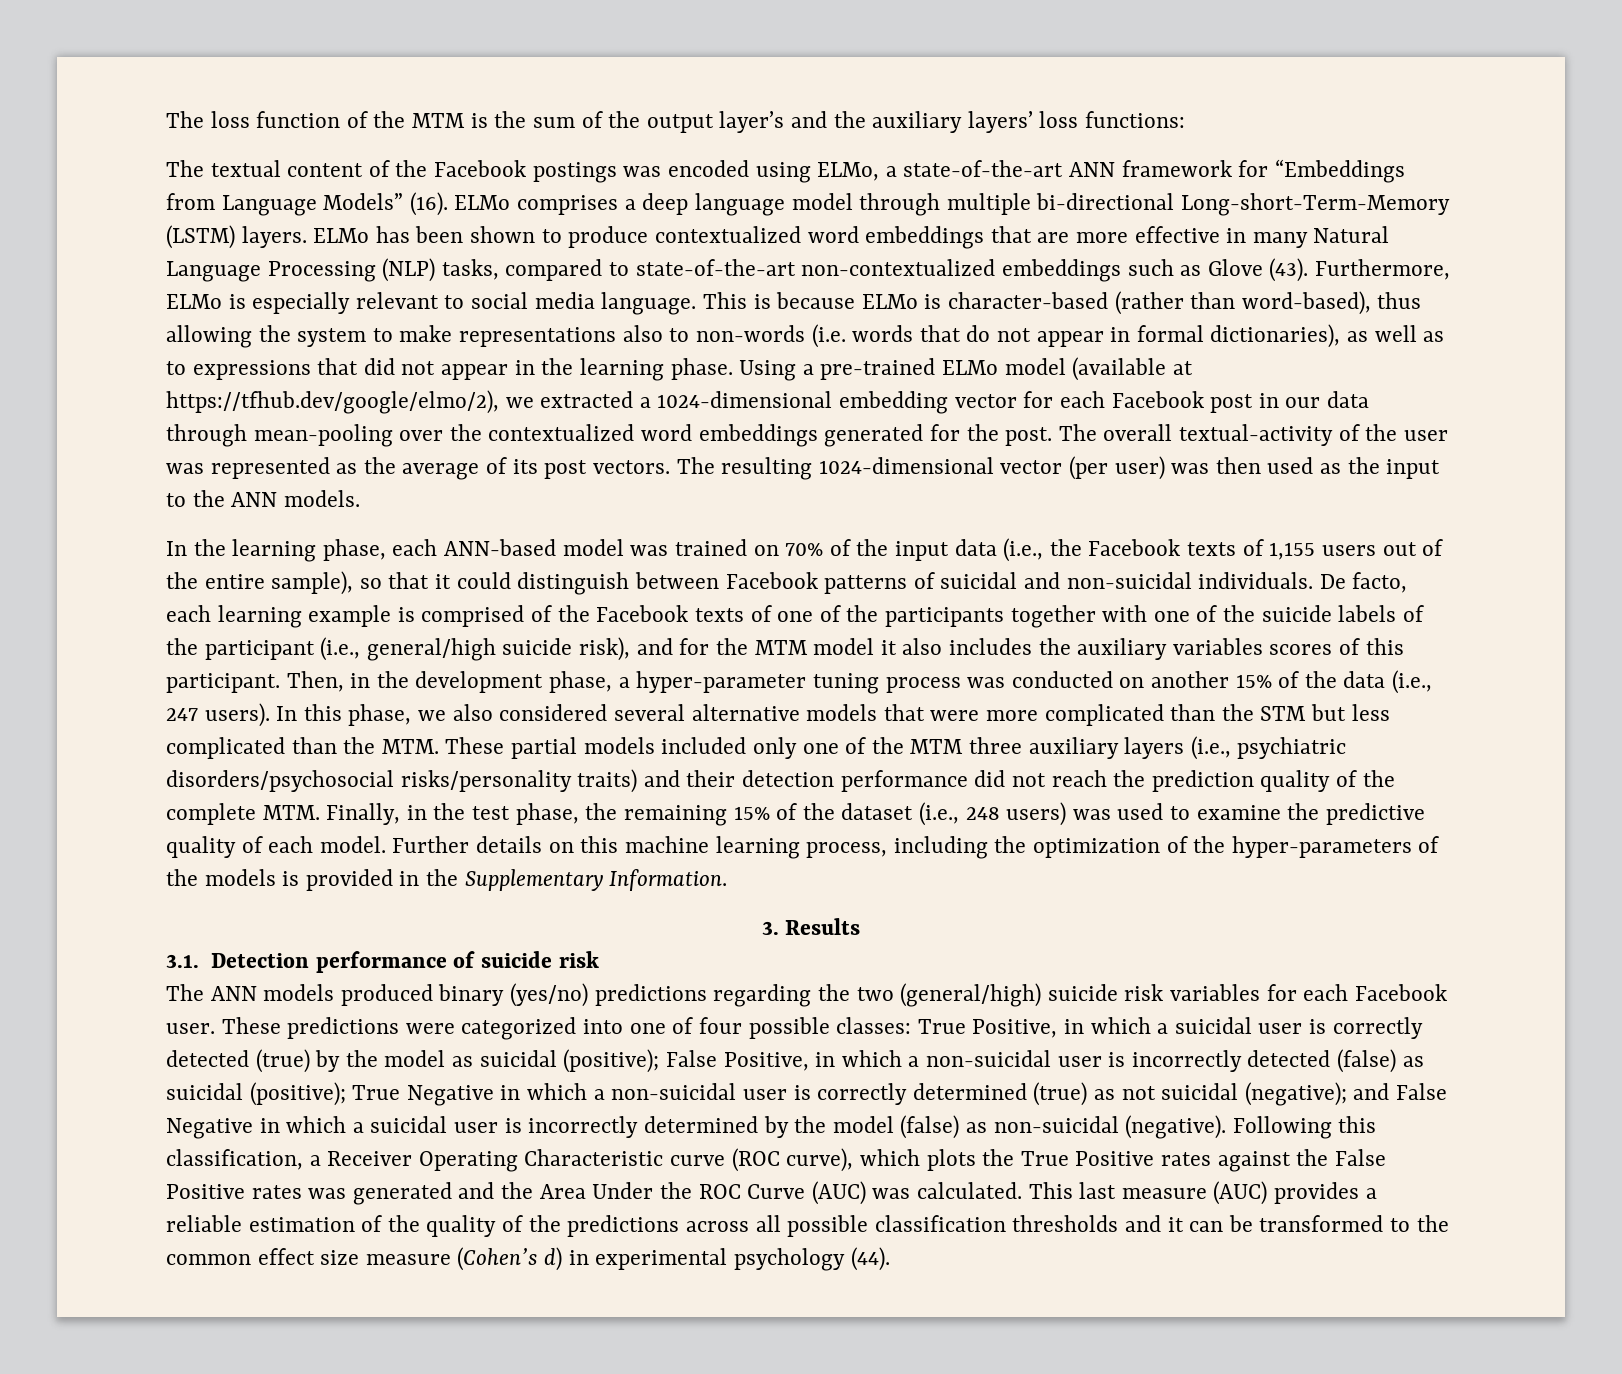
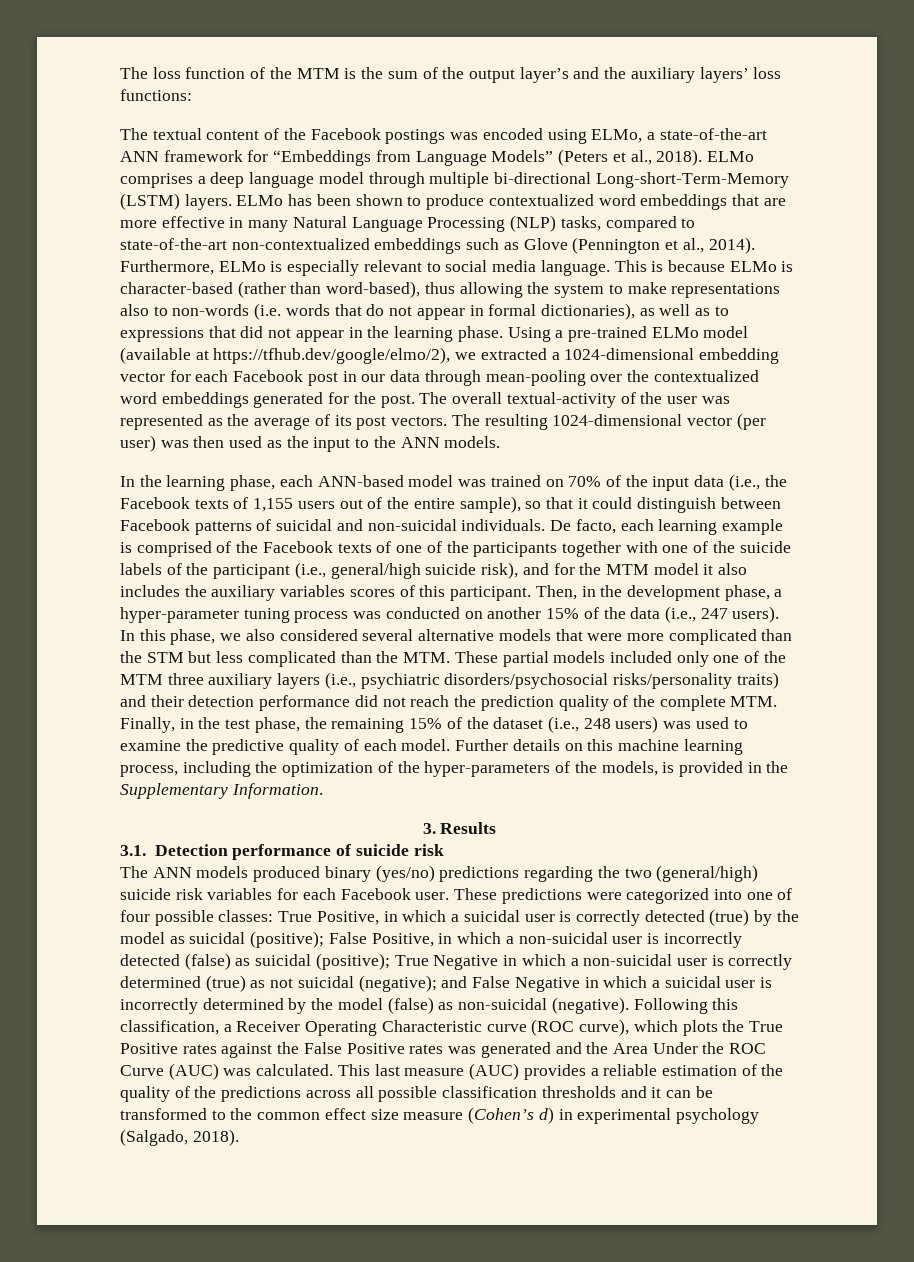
- The textual content of the Facebook postings was encoded using ELMo, a state-of-the-art ANN framework for “Embeddings from Language Models” (16).
+ The textual content of the Facebook postings was encoded using ELMo, a state-of-the-art ANN framework for “Embeddings from Language Models” (Peters et al., 2018).
- ELMo has been shown to produce contextualized word embeddings that are more effective in many Natural Language Processing (NLP) tasks, compared to state-of-the-art non-contextualized embeddings such as Glove (43).
+ ELMo has been shown to produce contextualized word embeddings that are more effective in many Natural Language Processing (NLP) tasks, compared to state-of-the-art non-contextualized embeddings such as Glove (Pennington et al., 2014).
- Further details on this machine learning process, including the optimization of the hyper-parameters of the models is provided in the Supplementary Information.
+ Further details on this machine learning process, including the optimization of the hyper-parameters of the models, is provided in the Supplementary Information.
- This last measure (AUC) provides a reliable estimation of the quality of the predictions across all possible classification thresholds and it can be transformed to the common effect size measure (Cohen’s d) in experimental psychology (44).
+ This last measure (AUC) provides a reliable estimation of the quality of the predictions across all possible classification thresholds and it can be transformed to the common effect size measure (Cohen’s d) in experimental psychology (Salgado, 2018).

